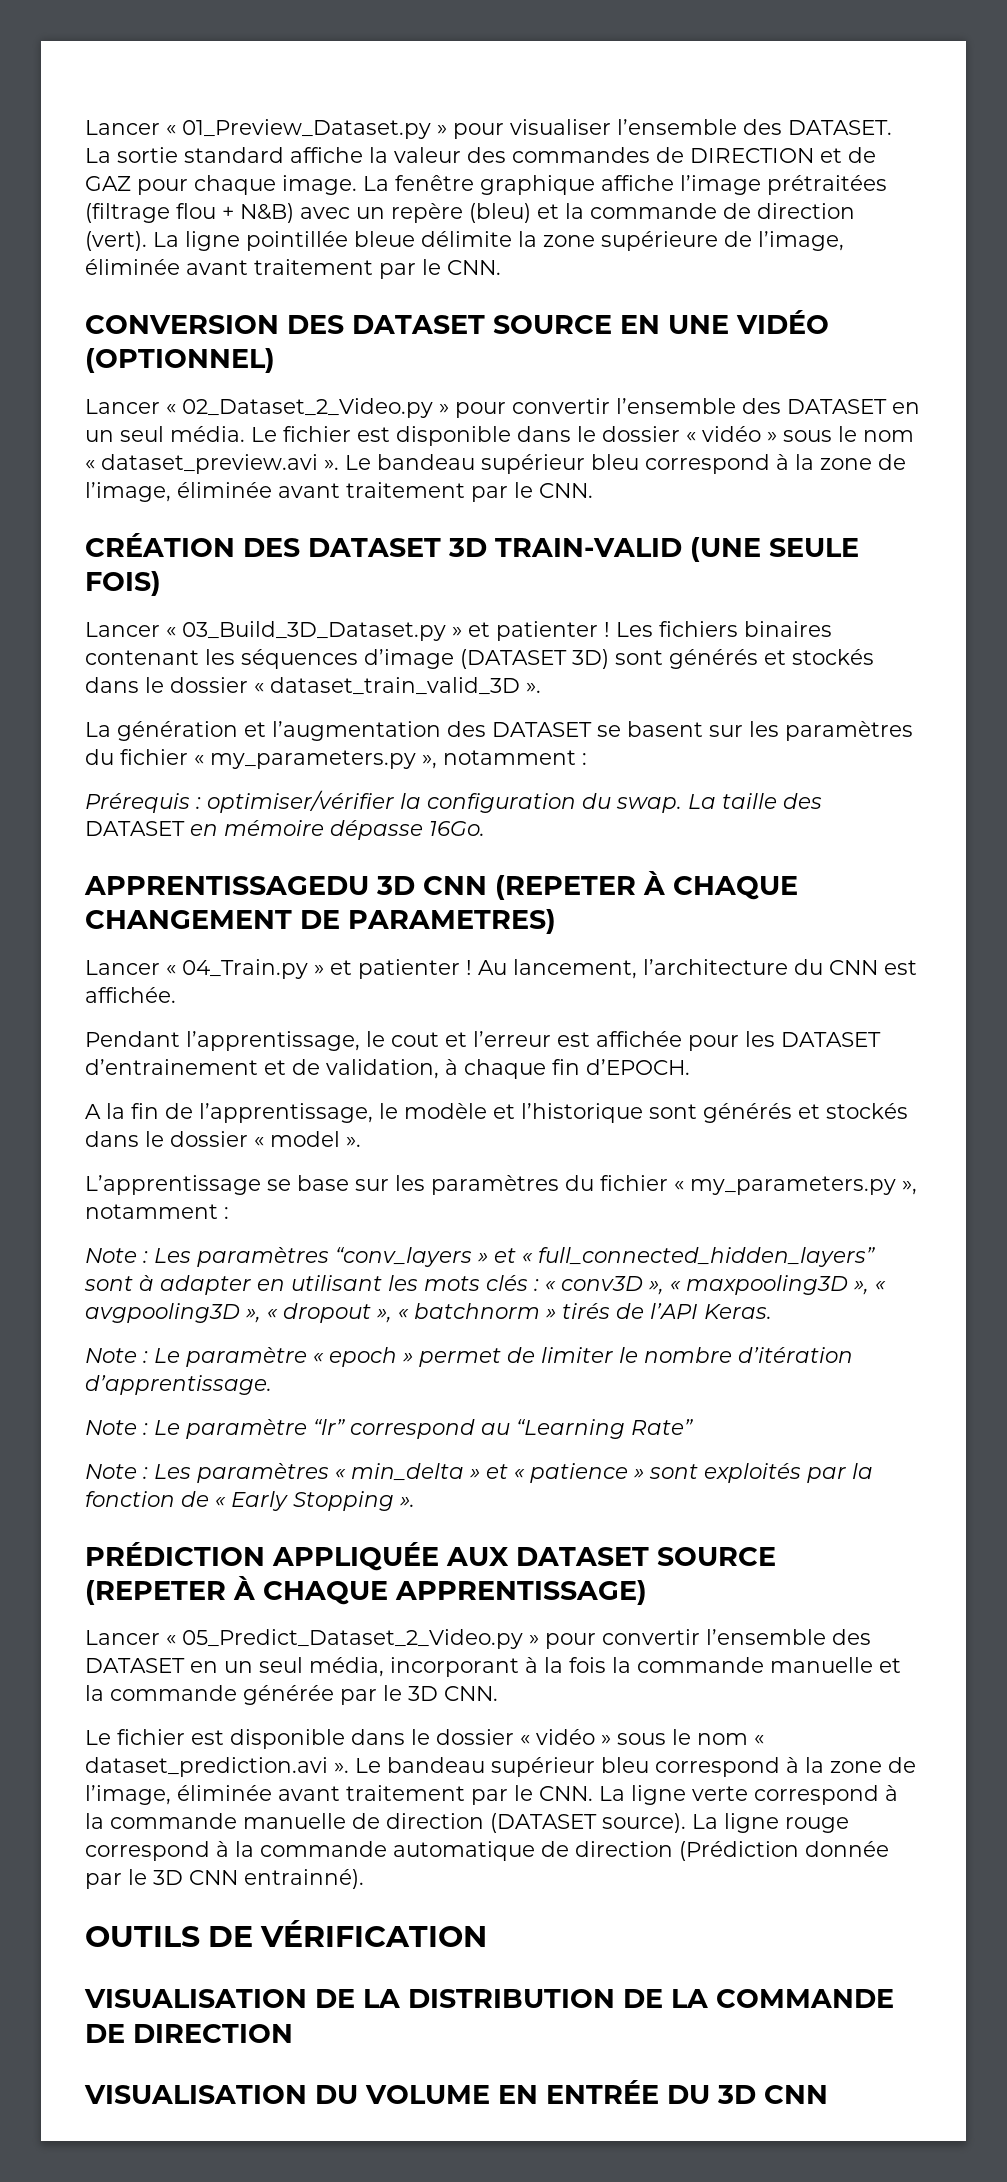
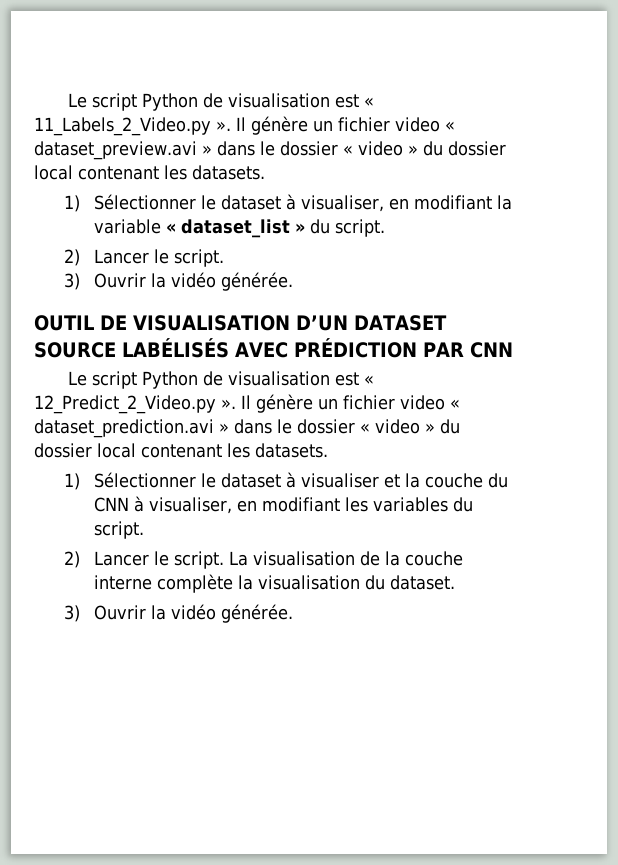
- Lancer « 01_Preview_Dataset.py » pour visualiser l’ensemble des DATASET. La sortie standard affiche la valeur des commandes de DIRECTION et de GAZ pour chaque image. La fenêtre graphique affiche l’image prétraitées (filtrage flou + N&B) avec un repère (bleu) et la commande de direction (vert). La ligne pointillée bleue délimite la zone supérieure de l’image, éliminée avant traitement par le CNN.
- CONVERSION DES DATASET SOURCE EN UNE VIDÉO (OPTIONNEL)
- Lancer « 02_Dataset_2_Video.py » pour convertir l’ensemble des DATASET en un seul média. Le fichier est disponible dans le dossier « vidéo » sous le nom « dataset_preview.avi ». Le bandeau supérieur bleu correspond à la zone de l’image, éliminée avant traitement par le CNN.
- CRÉATION DES DATASET 3D TRAIN-VALID (UNE SEULE FOIS)
- Lancer « 03_Build_3D_Dataset.py » et patienter ! Les fichiers binaires contenant les séquences d’image (DATASET 3D) sont générés et stockés dans le dossier « dataset_train_valid_3D ».
- La génération et l’augmentation des DATASET se basent sur les paramètres du fichier « my_parameters.py », notamment :
- Prérequis : optimiser/vérifier la configuration du swap. La taille des DATASET en mémoire dépasse 16Go.
- APPRENTISSAGEDU 3D CNN (REPETER À CHAQUE CHANGEMENT DE PARAMETRES)
- Lancer « 04_Train.py » et patienter ! Au lancement, l’architecture du CNN est affichée.
- Pendant l’apprentissage, le cout et l’erreur est affichée pour les DATASET d’entrainement et de validation, à chaque fin d’EPOCH.
- A la fin de l’apprentissage, le modèle et l’historique sont générés et stockés dans le dossier « model ».
- L’apprentissage se base sur les paramètres du fichier « my_parameters.py », notamment :
- Note : Les paramètres “conv_layers » et « full_connected_hidden_layers” sont à adapter en utilisant les mots clés : « conv3D », « maxpooling3D », « avgpooling3D », « dropout », « batchnorm » tirés de l’API Keras.
- Note : Le paramètre « epoch » permet de limiter le nombre d’itération d’apprentissage.
- Note : Le paramètre “lr” correspond au “Learning Rate”
- Note : Les paramètres « min_delta » et « patience » sont exploités par la fonction de « Early Stopping ».
- PRÉDICTION APPLIQUÉE AUX DATASET SOURCE (REPETER À CHAQUE APPRENTISSAGE)
- Lancer « 05_Predict_Dataset_2_Video.py » pour convertir l’ensemble des DATASET en un seul média, incorporant à la fois la commande manuelle et la commande générée par le 3D CNN.
- Le fichier est disponible dans le dossier « vidéo » sous le nom « dataset_prediction.avi ». Le bandeau supérieur bleu correspond à la zone de l’image, éliminée avant traitement par le CNN. La ligne verte correspond à la commande manuelle de direction (DATASET source). La ligne rouge correspond à la commande automatique de direction (Prédiction donnée par le 3D CNN entrainné).
- OUTILS DE VÉRIFICATION
- VISUALISATION DE LA DISTRIBUTION DE LA COMMANDE DE DIRECTION
- VISUALISATION DU VOLUME EN ENTRÉE DU 3D CNN
+ Le script Python de visualisation est « 11_Labels_2_Video.py ». Il génère un fichier video « dataset_preview.avi » dans le dossier « video » du dossier local contenant les datasets.
+ 1) Sélectionner le dataset à visualiser, en modifiant la variable « dataset_list » du script.
+ 2) Lancer le script.
+ 3) Ouvrir la vidéo générée.
+ OUTIL DE VISUALISATION D’UN DATASET SOURCE LABÉLISÉS AVEC PRÉDICTION PAR CNN
+ Le script Python de visualisation est « 12_Predict_2_Video.py ». Il génère un fichier video « dataset_prediction.avi » dans le dossier « video » du dossier local contenant les datasets.
+ 1) Sélectionner le dataset à visualiser et la couche du CNN à visualiser, en modifiant les variables du script.
+ 2) Lancer le script. La visualisation de la couche interne complète la visualisation du dataset.
+ 3) Ouvrir la vidéo générée.

